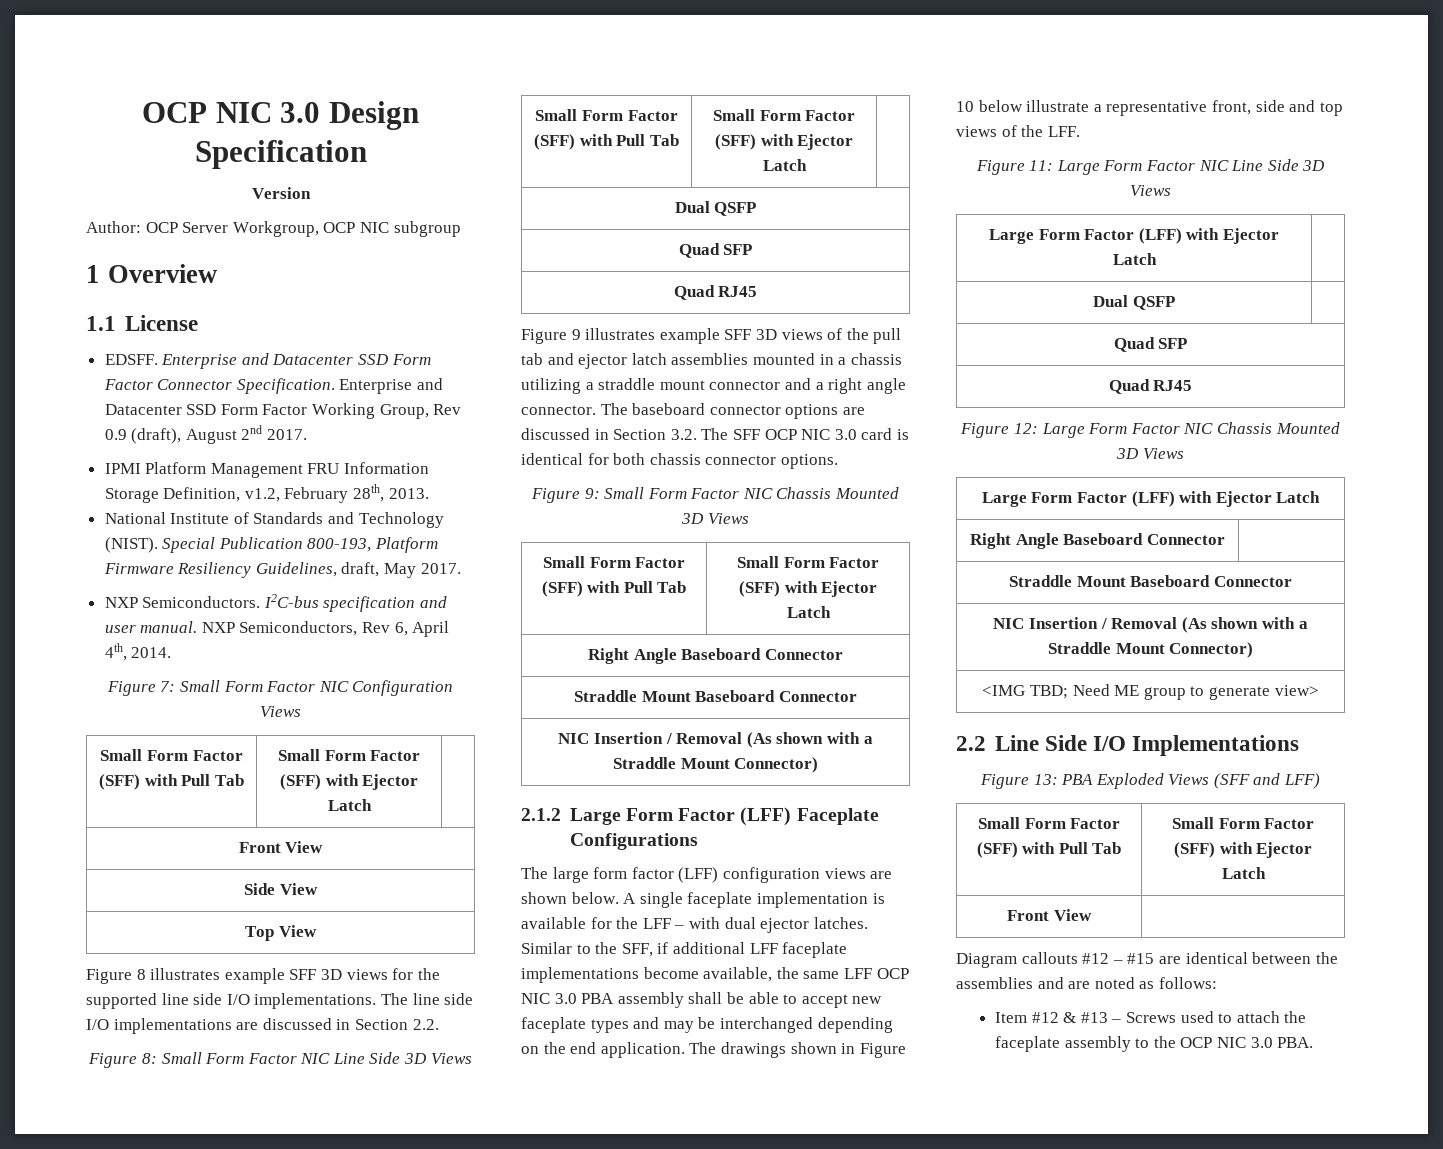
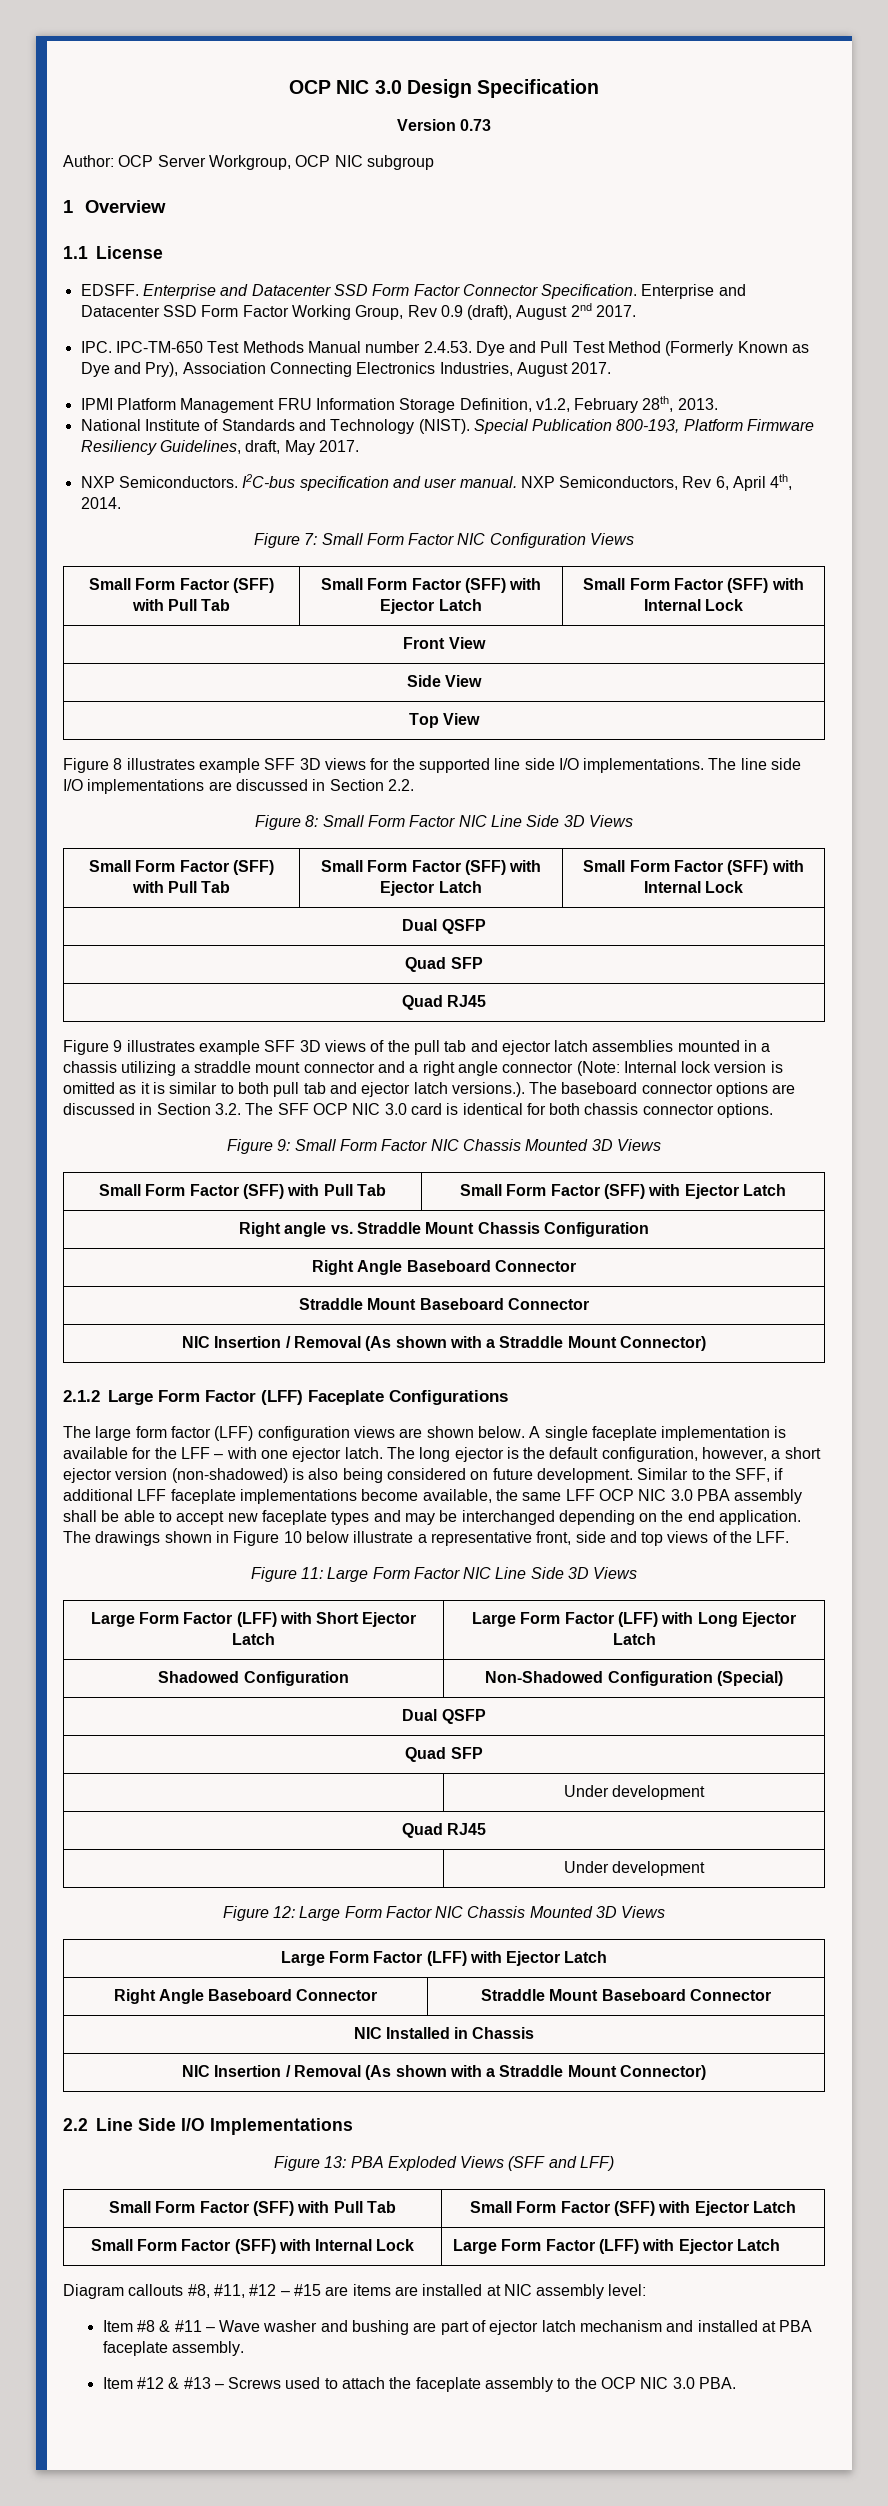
- Version
+ Version 0.73
+ IPC. IPC-TM-650 Test Methods Manual number 2.4.53. Dye and Pull Test Method (Formerly Known as Dye and Pry), Association Connecting Electronics Industries, August 2017.
  Figure 7: Small Form Factor NIC Configuration Views
- Small Form Factor (SFF) with Pull Tab | Small Form Factor (SFF) with Ejector Latch |
+ Small Form Factor (SFF) with Pull Tab | Small Form Factor (SFF) with Ejector Latch | Small Form Factor (SFF) with Internal Lock
  Figure 8: Small Form Factor NIC Line Side 3D Views
- Small Form Factor (SFF) with Pull Tab | Small Form Factor (SFF) with Ejector Latch |
+ Small Form Factor (SFF) with Pull Tab | Small Form Factor (SFF) with Ejector Latch | Small Form Factor (SFF) with Internal Lock
- Figure 9 illustrates example SFF 3D views of the pull tab and ejector latch assemblies mounted in a chassis utilizing a straddle mount connector and a right angle connector. The baseboard connector options are discussed in Section 3.2. The SFF OCP NIC 3.0 card is identical for both chassis connector options.
+ Figure 9 illustrates example SFF 3D views of the pull tab and ejector latch assemblies mounted in a chassis utilizing a straddle mount connector and a right angle connector (Note: Internal lock version is omitted as it is similar to both pull tab and ejector latch versions.). The baseboard connector options are discussed in Section 3.2. The SFF OCP NIC 3.0 card is identical for both chassis connector options.
+ Right angle vs. Straddle Mount Chassis Configuration
- A single faceplate implementation is available for the LFF – with dual ejector latches.
+ A single faceplate implementation is available for the LFF – with one ejector latch. The long ejector is the default configuration, however, a short ejector version (non-shadowed) is also being considered on future development.
- Large Form Factor (LFF) with Ejector Latch |
- Dual QSFP |
+ Large Form Factor (LFF) with Short Ejector Latch | Large Form Factor (LFF) with Long Ejector Latch
+ Shadowed Configuration | Non-Shadowed Configuration (Special)
+ Dual QSFP
  Quad SFP
+ | Under development
  Quad RJ45
+ | Under development
- Right Angle Baseboard Connector |
- Straddle Mount Baseboard Connector
+ Right Angle Baseboard Connector | Straddle Mount Baseboard Connector
+ NIC Installed in Chassis
- <IMG TBD; Need ME group to generate view>
- Front View |
+ Small Form Factor (SFF) with Internal Lock | Large Form Factor (LFF) with Ejector Latch
- Diagram callouts #12 – #15 are identical between the assemblies and are noted as follows:
+ Diagram callouts #8, #11, #12 – #15 are items are installed at NIC assembly level:
+ Item #8 & #11 – Wave washer and bushing are part of ejector latch mechanism and installed at PBA faceplate assembly.

